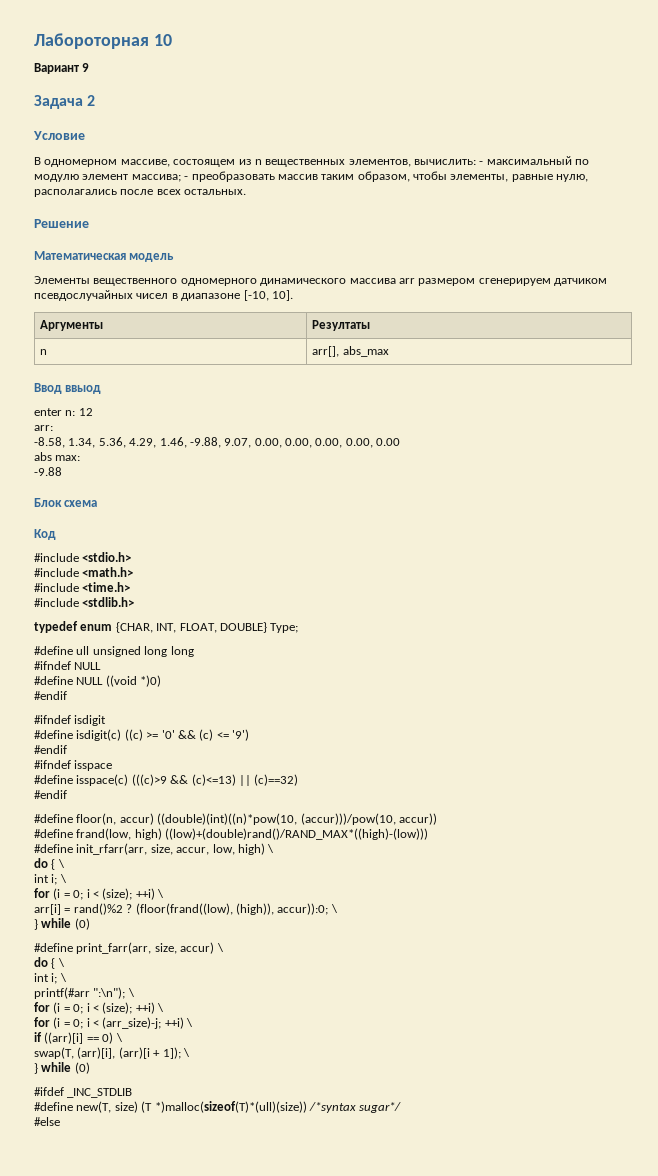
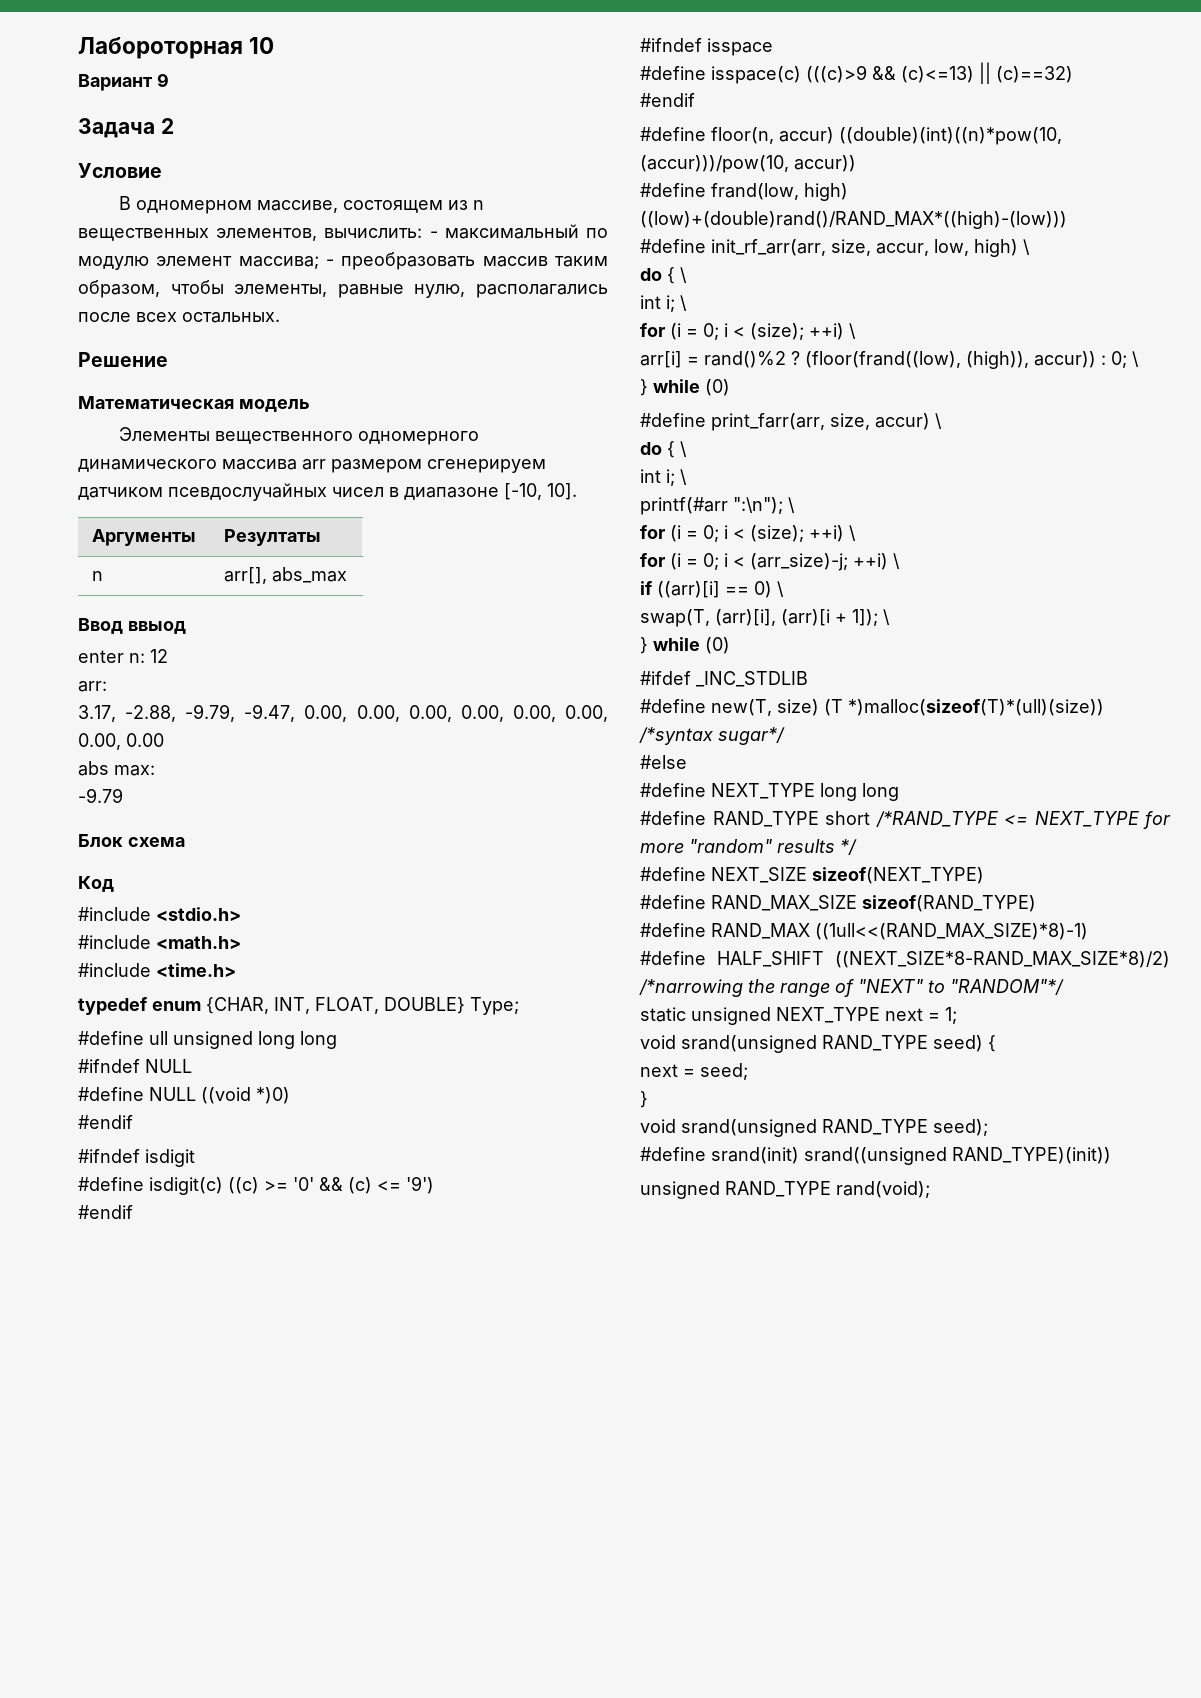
- -8.58, 1.34, 5.36, 4.29, 1.46, -9.88, 9.07, 0.00, 0.00, 0.00, 0.00, 0.00
+ 3.17, -2.88, -9.79, -9.47, 0.00, 0.00, 0.00, 0.00, 0.00, 0.00, 0.00, 0.00
- -9.88
+ -9.79
- #include <stdlib.h>
- #define init_rfarr(arr, size, accur, low, high) \
+ #define init_rf_arr(arr, size, accur, low, high) \
- (floor(frand((low), (high)), accur)):0; \
+ (floor(frand((low), (high)), accur)) : 0; \
+ #define NEXT_TYPE long long
+ #define RAND_TYPE short /*RAND_TYPE <= NEXT_TYPE for more "random" results */
+ #define NEXT_SIZE sizeof(NEXT_TYPE)
+ #define RAND_MAX_SIZE sizeof(RAND_TYPE)
+ #define RAND_MAX ((1ull<<(RAND_MAX_SIZE)*8)-1)
+ #define HALF_SHIFT ((NEXT_SIZE*8-RAND_MAX_SIZE*8)/2) /*narrowing the range of "NEXT" to "RANDOM"*/
+ static unsigned NEXT_TYPE next = 1;
+ void srand(unsigned RAND_TYPE seed) {
+ next = seed;
+ }
+ void srand(unsigned RAND_TYPE seed);
+ #define srand(init) srand((unsigned RAND_TYPE)(init))
+ unsigned RAND_TYPE rand(void);

